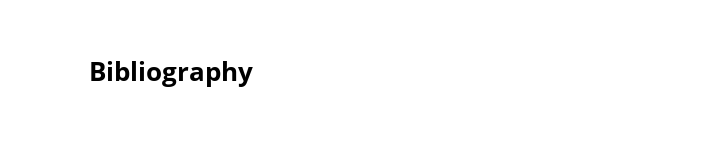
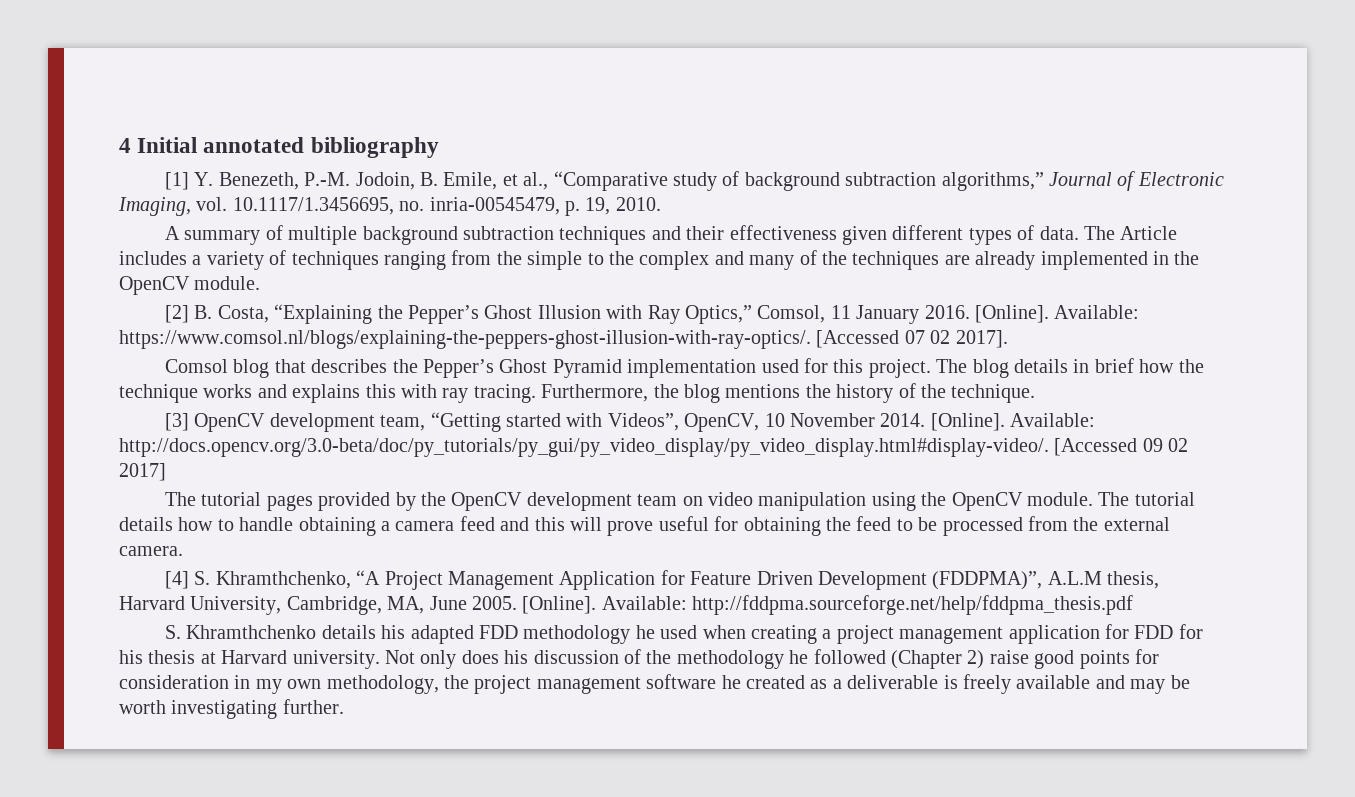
- Bibliography
+ 4 Initial annotated bibliography
+ [1] Y. Benezeth, P.-M. Jodoin, B. Emile, et al., “Comparative study of background subtraction algorithms,” Journal of Electronic Imaging, vol. 10.1117/1.3456695, no. inria-00545479, p. 19, 2010.
+ A summary of multiple background subtraction techniques and their effectiveness given different types of data. The Article includes a variety of techniques ranging from the simple to the complex and many of the techniques are already implemented in the OpenCV module.
+ [2] B. Costa, “Explaining the Pepper’s Ghost Illusion with Ray Optics,” Comsol, 11 January 2016. [Online]. Available: https://www.comsol.nl/blogs/explaining-the-peppers-ghost-illusion-with-ray-optics/. [Accessed 07 02 2017].
+ Comsol blog that describes the Pepper’s Ghost Pyramid implementation used for this project. The blog details in brief how the technique works and explains this with ray tracing. Furthermore, the blog mentions the history of the technique.
+ [3] OpenCV development team, “Getting started with Videos”, OpenCV, 10 November 2014. [Online]. Available: http://docs.opencv.org/3.0-beta/doc/py_tutorials/py_gui/py_video_display/py_video_display.html#display-video/. [Accessed 09 02 2017]
+ The tutorial pages provided by the OpenCV development team on video manipulation using the OpenCV module. The tutorial details how to handle obtaining a camera feed and this will prove useful for obtaining the feed to be processed from the external camera.
+ [4] S. Khramthchenko, “A Project Management Application for Feature Driven Development (FDDPMA)”, A.L.M thesis, Harvard University, Cambridge, MA, June 2005. [Online]. Available: http://fddpma.sourceforge.net/help/fddpma_thesis.pdf
+ S. Khramthchenko details his adapted FDD methodology he used when creating a project management application for FDD for his thesis at Harvard university. Not only does his discussion of the methodology he followed (Chapter 2) raise good points for consideration in my own methodology, the project management software he created as a deliverable is freely available and may be worth investigating further.

